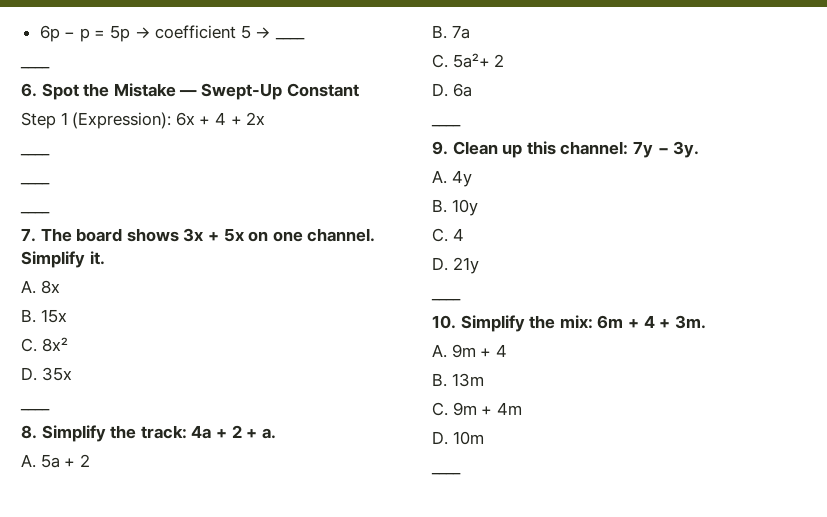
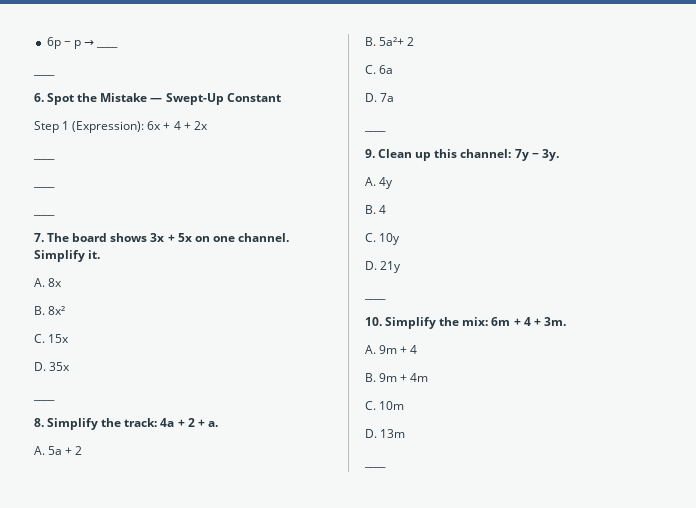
- 6p − p = 5p → coefficient 5 → ____
+ 6p − p → ____
- B. 15x
- C. 8x²
+ B. 8x²
+ C. 15x
- B. 7a
- C. 5a²+ 2
+ B. 5a²+ 2
- D. 6a
+ C. 6a
+ D. 7a
- B. 10y
- C. 4
+ B. 4
+ C. 10y
- B. 13m
- C. 9m + 4m
+ B. 9m + 4m
- D. 10m
+ C. 10m
+ D. 13m

